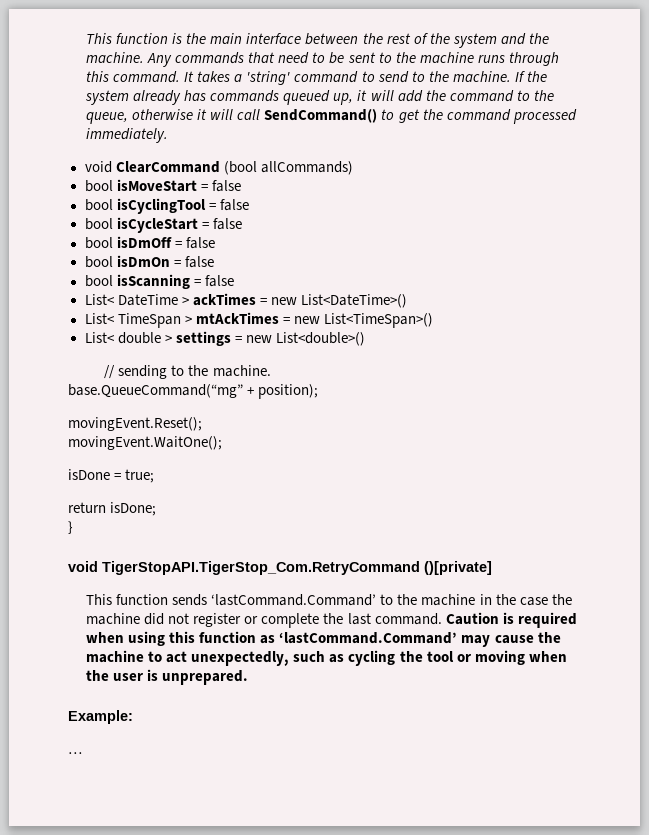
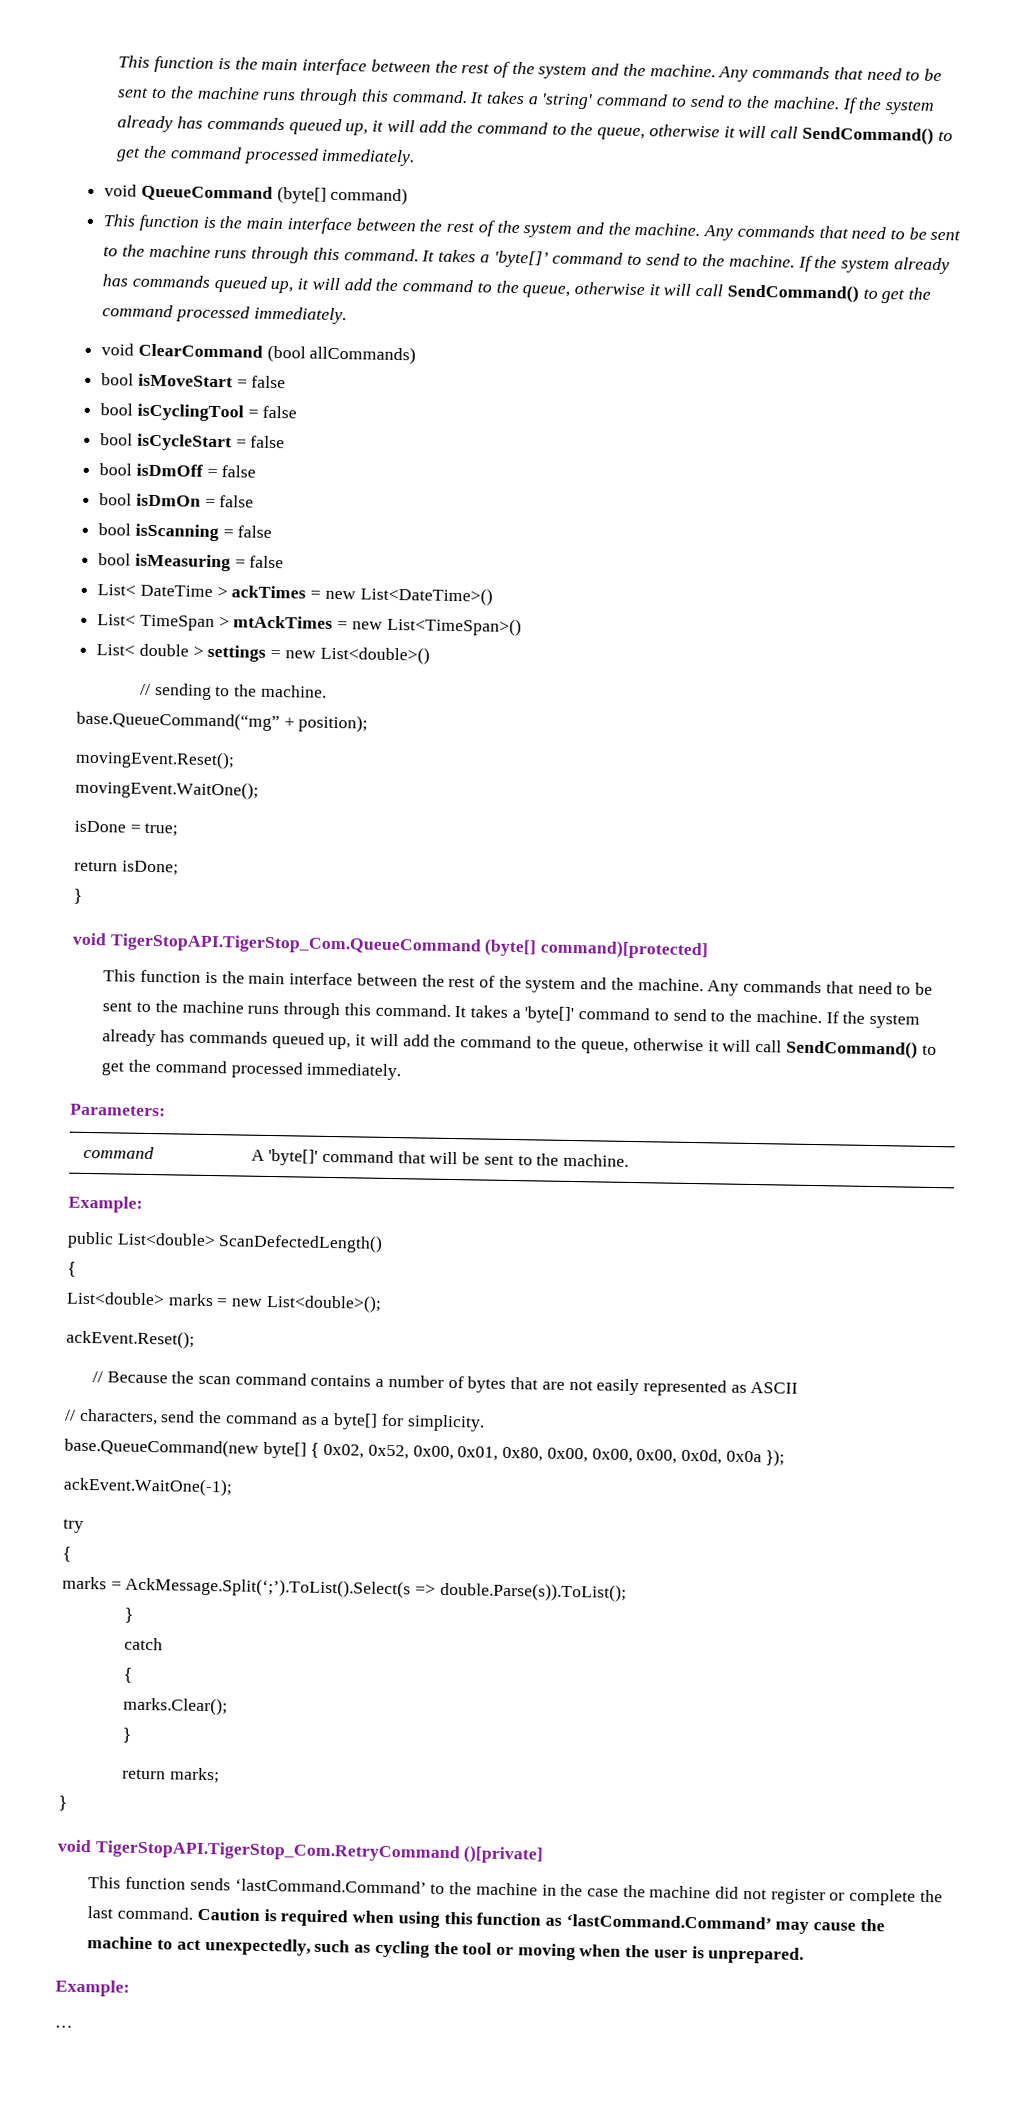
+ void QueueCommand (byte[] command)
+ This function is the main interface between the rest of the system and the machine. Any commands that need to be sent to the machine runs through this command. It takes a 'byte[]’ command to send to the machine. If the system already has commands queued up, it will add the command to the queue, otherwise it will call SendCommand() to get the command processed immediately.
+ bool isMeasuring = false
+ void TigerStopAPI.TigerStop_Com.QueueCommand (byte[] command)[protected]
+ This function is the main interface between the rest of the system and the machine. Any commands that need to be sent to the machine runs through this command. It takes a 'byte[]' command to send to the machine. If the system already has commands queued up, it will add the command to the queue, otherwise it will call SendCommand() to get the command processed immediately.
+ Parameters:
+ command | A 'byte[]' command that will be sent to the machine.
+ Example:
+ public List<double> ScanDefectedLength()
+ {
+ List<double> marks = new List<double>();
+ ackEvent.Reset();
+ // Because the scan command contains a number of bytes that are not easily represented as ASCII
+ // characters, send the command as a byte[] for simplicity.
+ base.QueueCommand(new byte[] { 0x02, 0x52, 0x00, 0x01, 0x80, 0x00, 0x00, 0x00, 0x0d, 0x0a });
+ ackEvent.WaitOne(-1);
+ try
+ {
+ marks = AckMessage.Split(‘;’).ToList().Select(s => double.Parse(s)).ToList();
+ }
+ catch
+ {
+ marks.Clear();
+ }
+ return marks;
+ }

